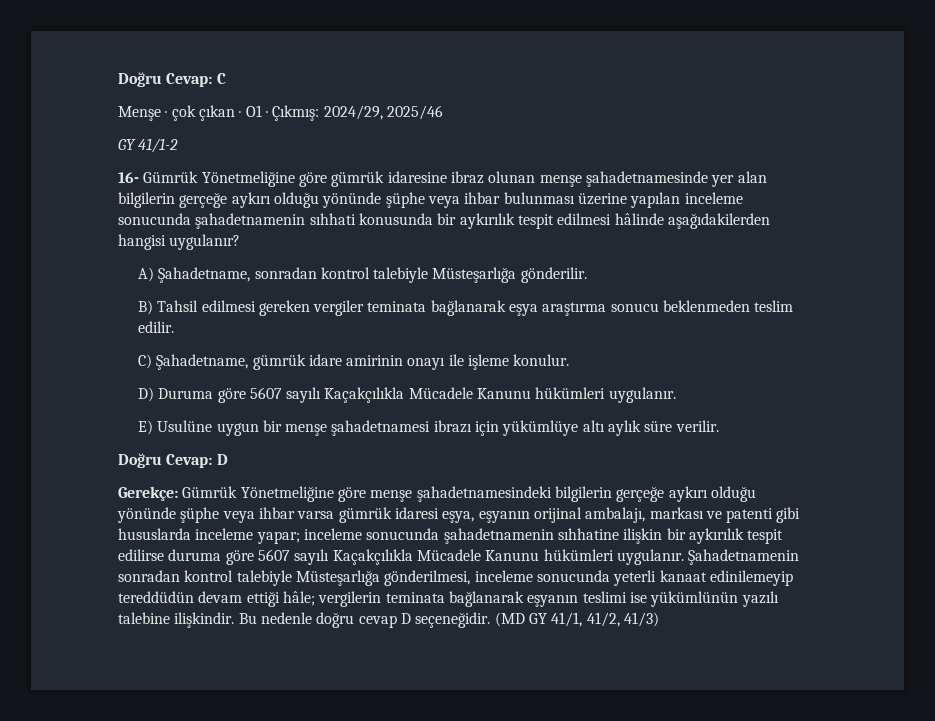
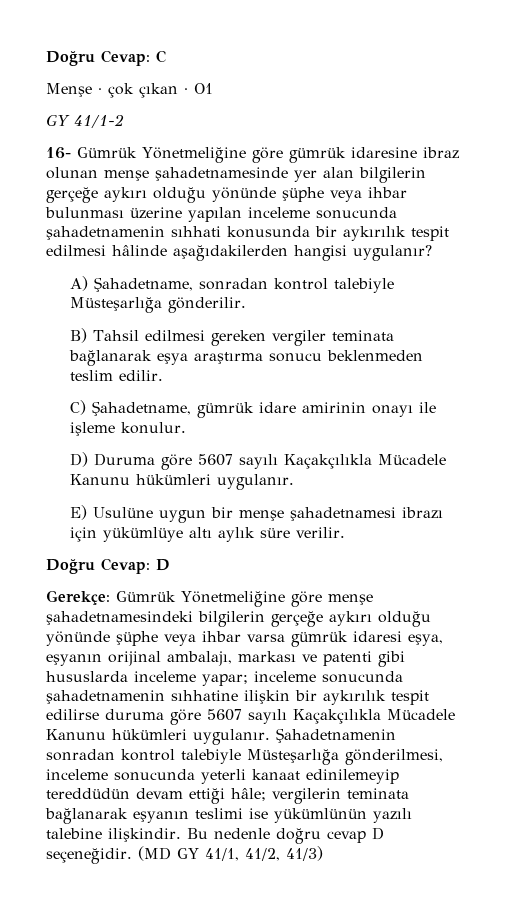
- Menşe · çok çıkan · O1 · Çıkmış: 2024/29, 2025/46
+ Menşe · çok çıkan · O1

